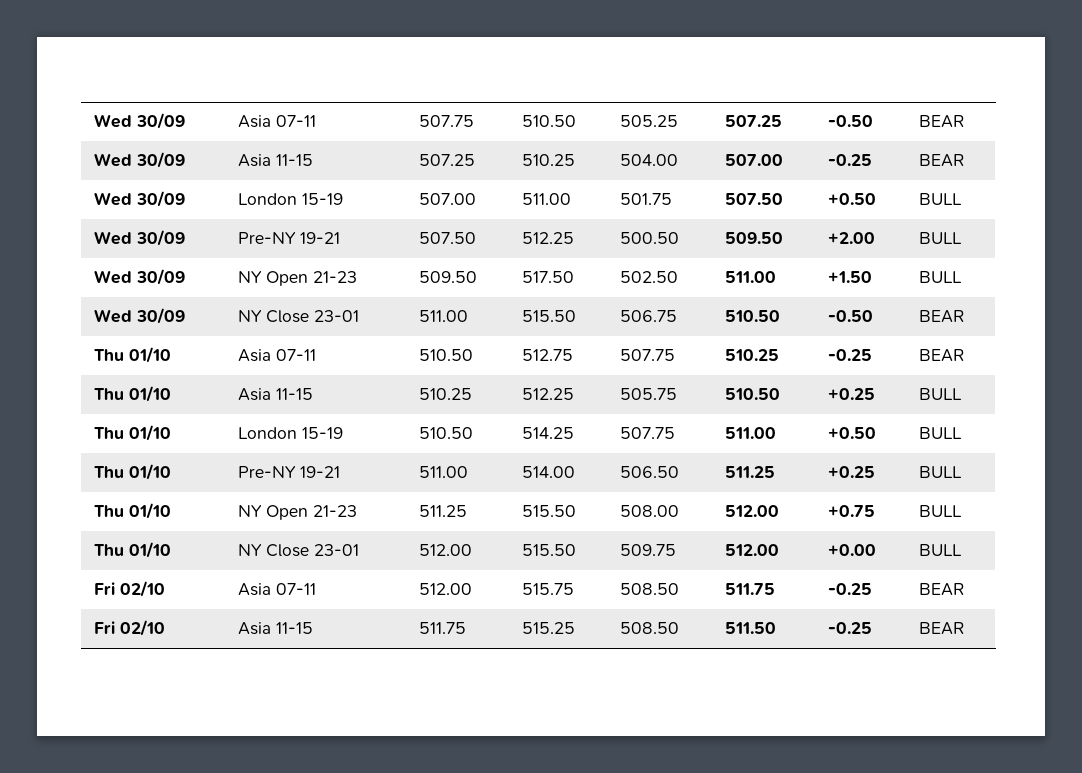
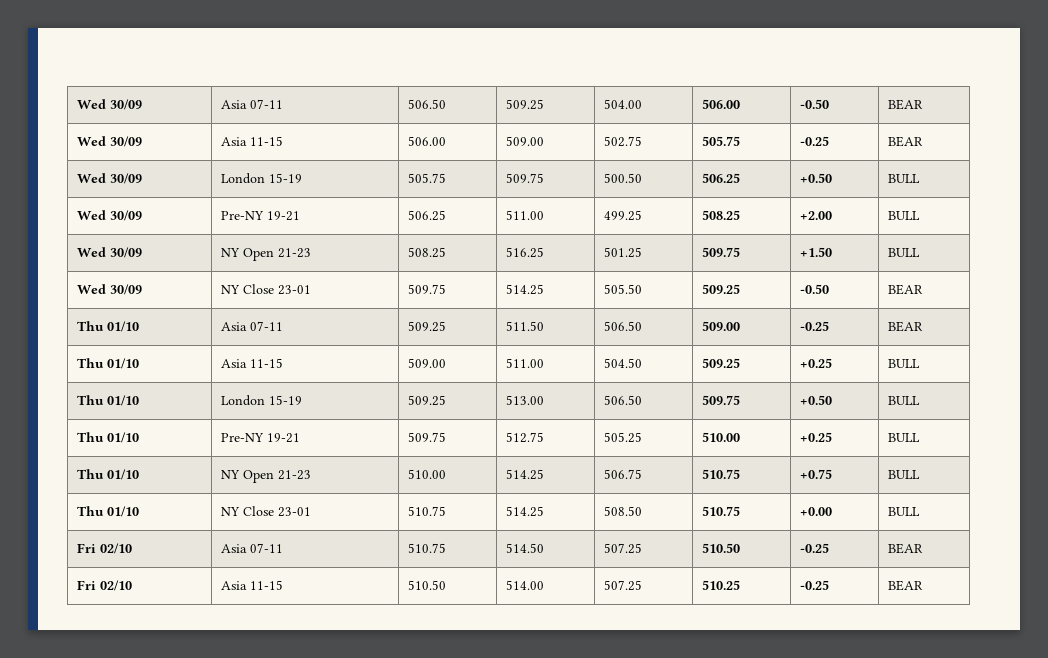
- Wed 30/09 | Asia 07-11 | 507.75 | 510.50 | 505.25 | 507.25 | -0.50 | BEAR
+ Wed 30/09 | Asia 07-11 | 506.50 | 509.25 | 504.00 | 506.00 | -0.50 | BEAR
- Wed 30/09 | Asia 11-15 | 507.25 | 510.25 | 504.00 | 507.00 | -0.25 | BEAR
+ Wed 30/09 | Asia 11-15 | 506.00 | 509.00 | 502.75 | 505.75 | -0.25 | BEAR
- Wed 30/09 | London 15-19 | 507.00 | 511.00 | 501.75 | 507.50 | +0.50 | BULL
+ Wed 30/09 | London 15-19 | 505.75 | 509.75 | 500.50 | 506.25 | +0.50 | BULL
- Wed 30/09 | Pre-NY 19-21 | 507.50 | 512.25 | 500.50 | 509.50 | +2.00 | BULL
+ Wed 30/09 | Pre-NY 19-21 | 506.25 | 511.00 | 499.25 | 508.25 | +2.00 | BULL
- Wed 30/09 | NY Open 21-23 | 509.50 | 517.50 | 502.50 | 511.00 | +1.50 | BULL
+ Wed 30/09 | NY Open 21-23 | 508.25 | 516.25 | 501.25 | 509.75 | +1.50 | BULL
- Wed 30/09 | NY Close 23-01 | 511.00 | 515.50 | 506.75 | 510.50 | -0.50 | BEAR
+ Wed 30/09 | NY Close 23-01 | 509.75 | 514.25 | 505.50 | 509.25 | -0.50 | BEAR
- Thu 01/10 | Asia 07-11 | 510.50 | 512.75 | 507.75 | 510.25 | -0.25 | BEAR
+ Thu 01/10 | Asia 07-11 | 509.25 | 511.50 | 506.50 | 509.00 | -0.25 | BEAR
- Thu 01/10 | Asia 11-15 | 510.25 | 512.25 | 505.75 | 510.50 | +0.25 | BULL
+ Thu 01/10 | Asia 11-15 | 509.00 | 511.00 | 504.50 | 509.25 | +0.25 | BULL
- Thu 01/10 | London 15-19 | 510.50 | 514.25 | 507.75 | 511.00 | +0.50 | BULL
+ Thu 01/10 | London 15-19 | 509.25 | 513.00 | 506.50 | 509.75 | +0.50 | BULL
- Thu 01/10 | Pre-NY 19-21 | 511.00 | 514.00 | 506.50 | 511.25 | +0.25 | BULL
+ Thu 01/10 | Pre-NY 19-21 | 509.75 | 512.75 | 505.25 | 510.00 | +0.25 | BULL
- Thu 01/10 | NY Open 21-23 | 511.25 | 515.50 | 508.00 | 512.00 | +0.75 | BULL
+ Thu 01/10 | NY Open 21-23 | 510.00 | 514.25 | 506.75 | 510.75 | +0.75 | BULL
- Thu 01/10 | NY Close 23-01 | 512.00 | 515.50 | 509.75 | 512.00 | +0.00 | BULL
+ Thu 01/10 | NY Close 23-01 | 510.75 | 514.25 | 508.50 | 510.75 | +0.00 | BULL
- Fri 02/10 | Asia 07-11 | 512.00 | 515.75 | 508.50 | 511.75 | -0.25 | BEAR
+ Fri 02/10 | Asia 07-11 | 510.75 | 514.50 | 507.25 | 510.50 | -0.25 | BEAR
- Fri 02/10 | Asia 11-15 | 511.75 | 515.25 | 508.50 | 511.50 | -0.25 | BEAR
+ Fri 02/10 | Asia 11-15 | 510.50 | 514.00 | 507.25 | 510.25 | -0.25 | BEAR

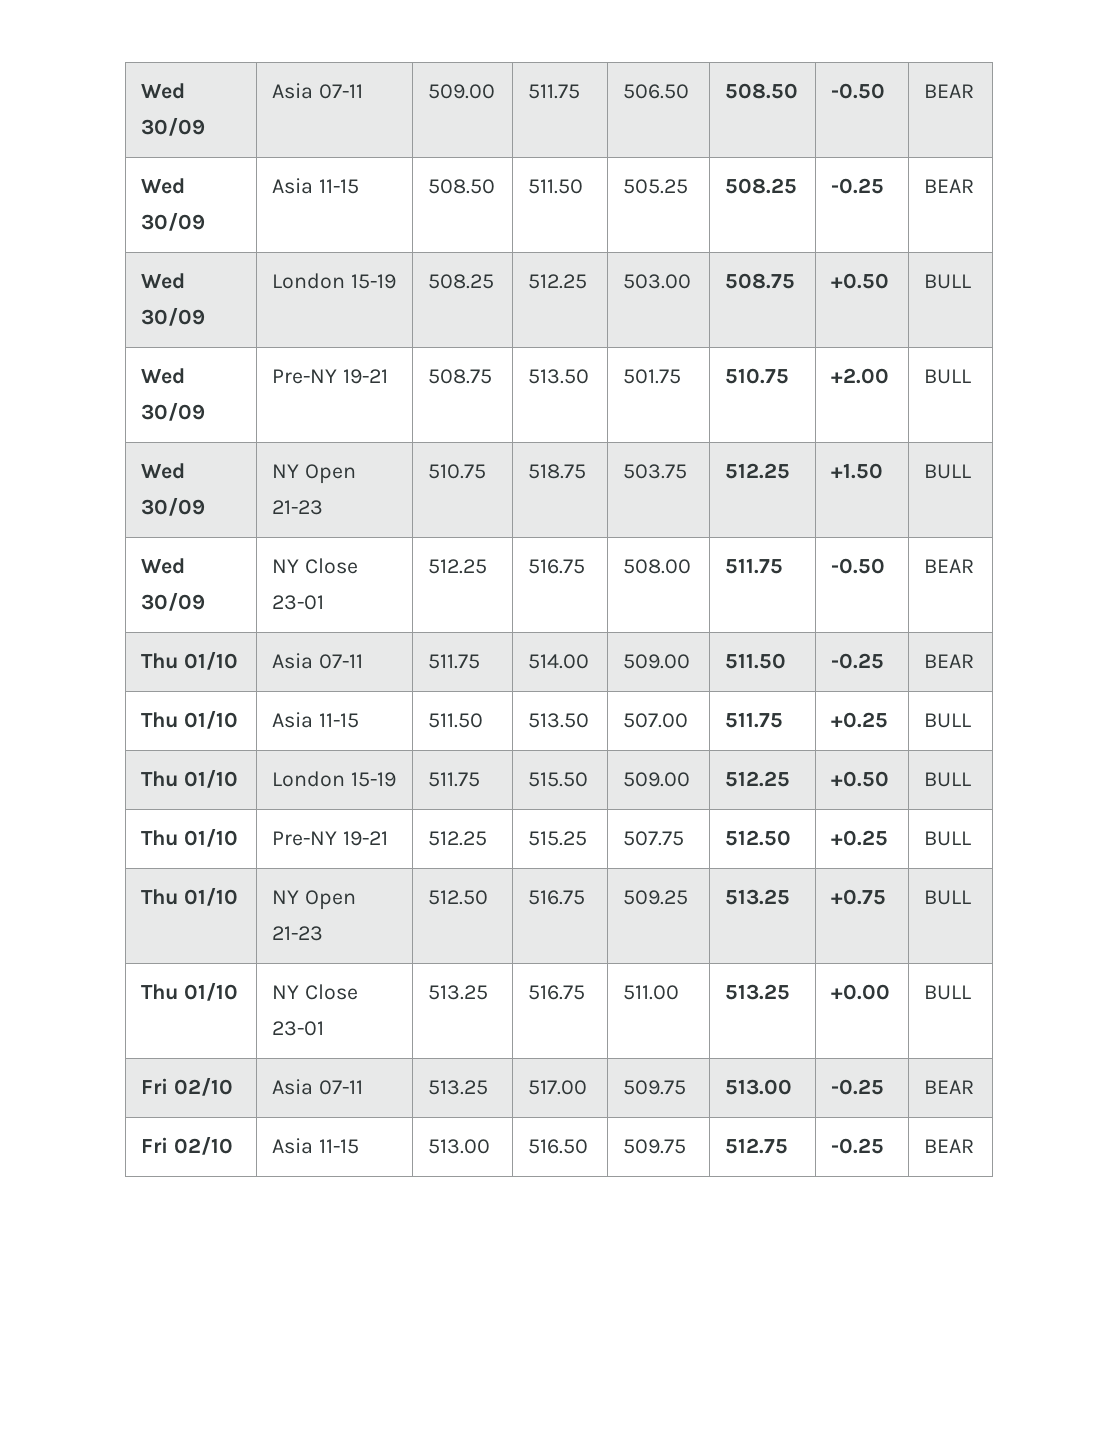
- Wed 30/09 | Asia 07-11 | 506.50 | 509.25 | 504.00 | 506.00 | -0.50 | BEAR
+ Wed 30/09 | Asia 07-11 | 509.00 | 511.75 | 506.50 | 508.50 | -0.50 | BEAR
- Wed 30/09 | Asia 11-15 | 506.00 | 509.00 | 502.75 | 505.75 | -0.25 | BEAR
+ Wed 30/09 | Asia 11-15 | 508.50 | 511.50 | 505.25 | 508.25 | -0.25 | BEAR
- Wed 30/09 | London 15-19 | 505.75 | 509.75 | 500.50 | 506.25 | +0.50 | BULL
+ Wed 30/09 | London 15-19 | 508.25 | 512.25 | 503.00 | 508.75 | +0.50 | BULL
- Wed 30/09 | Pre-NY 19-21 | 506.25 | 511.00 | 499.25 | 508.25 | +2.00 | BULL
+ Wed 30/09 | Pre-NY 19-21 | 508.75 | 513.50 | 501.75 | 510.75 | +2.00 | BULL
- Wed 30/09 | NY Open 21-23 | 508.25 | 516.25 | 501.25 | 509.75 | +1.50 | BULL
+ Wed 30/09 | NY Open 21-23 | 510.75 | 518.75 | 503.75 | 512.25 | +1.50 | BULL
- Wed 30/09 | NY Close 23-01 | 509.75 | 514.25 | 505.50 | 509.25 | -0.50 | BEAR
+ Wed 30/09 | NY Close 23-01 | 512.25 | 516.75 | 508.00 | 511.75 | -0.50 | BEAR
- Thu 01/10 | Asia 07-11 | 509.25 | 511.50 | 506.50 | 509.00 | -0.25 | BEAR
+ Thu 01/10 | Asia 07-11 | 511.75 | 514.00 | 509.00 | 511.50 | -0.25 | BEAR
- Thu 01/10 | Asia 11-15 | 509.00 | 511.00 | 504.50 | 509.25 | +0.25 | BULL
+ Thu 01/10 | Asia 11-15 | 511.50 | 513.50 | 507.00 | 511.75 | +0.25 | BULL
- Thu 01/10 | London 15-19 | 509.25 | 513.00 | 506.50 | 509.75 | +0.50 | BULL
+ Thu 01/10 | London 15-19 | 511.75 | 515.50 | 509.00 | 512.25 | +0.50 | BULL
- Thu 01/10 | Pre-NY 19-21 | 509.75 | 512.75 | 505.25 | 510.00 | +0.25 | BULL
+ Thu 01/10 | Pre-NY 19-21 | 512.25 | 515.25 | 507.75 | 512.50 | +0.25 | BULL
- Thu 01/10 | NY Open 21-23 | 510.00 | 514.25 | 506.75 | 510.75 | +0.75 | BULL
+ Thu 01/10 | NY Open 21-23 | 512.50 | 516.75 | 509.25 | 513.25 | +0.75 | BULL
- Thu 01/10 | NY Close 23-01 | 510.75 | 514.25 | 508.50 | 510.75 | +0.00 | BULL
+ Thu 01/10 | NY Close 23-01 | 513.25 | 516.75 | 511.00 | 513.25 | +0.00 | BULL
- Fri 02/10 | Asia 07-11 | 510.75 | 514.50 | 507.25 | 510.50 | -0.25 | BEAR
+ Fri 02/10 | Asia 07-11 | 513.25 | 517.00 | 509.75 | 513.00 | -0.25 | BEAR
- Fri 02/10 | Asia 11-15 | 510.50 | 514.00 | 507.25 | 510.25 | -0.25 | BEAR
+ Fri 02/10 | Asia 11-15 | 513.00 | 516.50 | 509.75 | 512.75 | -0.25 | BEAR

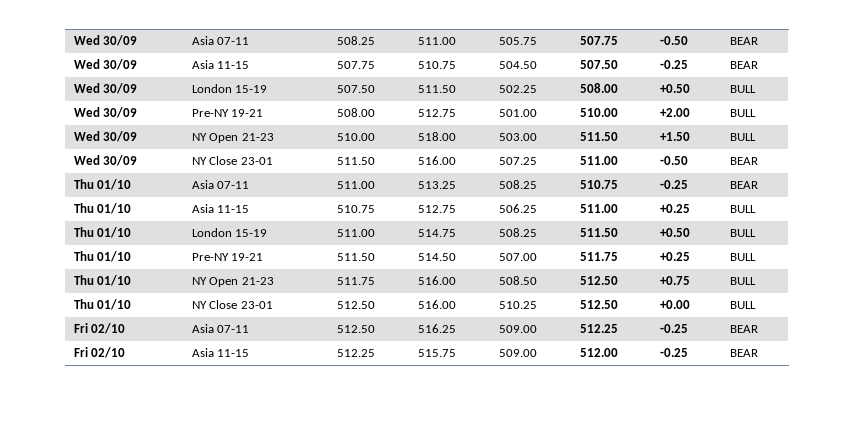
- Wed 30/09 | Asia 07-11 | 509.00 | 511.75 | 506.50 | 508.50 | -0.50 | BEAR
+ Wed 30/09 | Asia 07-11 | 508.25 | 511.00 | 505.75 | 507.75 | -0.50 | BEAR
- Wed 30/09 | Asia 11-15 | 508.50 | 511.50 | 505.25 | 508.25 | -0.25 | BEAR
+ Wed 30/09 | Asia 11-15 | 507.75 | 510.75 | 504.50 | 507.50 | -0.25 | BEAR
- Wed 30/09 | London 15-19 | 508.25 | 512.25 | 503.00 | 508.75 | +0.50 | BULL
+ Wed 30/09 | London 15-19 | 507.50 | 511.50 | 502.25 | 508.00 | +0.50 | BULL
- Wed 30/09 | Pre-NY 19-21 | 508.75 | 513.50 | 501.75 | 510.75 | +2.00 | BULL
+ Wed 30/09 | Pre-NY 19-21 | 508.00 | 512.75 | 501.00 | 510.00 | +2.00 | BULL
- Wed 30/09 | NY Open 21-23 | 510.75 | 518.75 | 503.75 | 512.25 | +1.50 | BULL
+ Wed 30/09 | NY Open 21-23 | 510.00 | 518.00 | 503.00 | 511.50 | +1.50 | BULL
- Wed 30/09 | NY Close 23-01 | 512.25 | 516.75 | 508.00 | 511.75 | -0.50 | BEAR
+ Wed 30/09 | NY Close 23-01 | 511.50 | 516.00 | 507.25 | 511.00 | -0.50 | BEAR
- Thu 01/10 | Asia 07-11 | 511.75 | 514.00 | 509.00 | 511.50 | -0.25 | BEAR
+ Thu 01/10 | Asia 07-11 | 511.00 | 513.25 | 508.25 | 510.75 | -0.25 | BEAR
- Thu 01/10 | Asia 11-15 | 511.50 | 513.50 | 507.00 | 511.75 | +0.25 | BULL
- Thu 01/10 | London 15-19 | 511.75 | 515.50 | 509.00 | 512.25 | +0.50 | BULL
- Thu 01/10 | Pre-NY 19-21 | 512.25 | 515.25 | 507.75 | 512.50 | +0.25 | BULL
+ Thu 01/10 | Asia 11-15 | 510.75 | 512.75 | 506.25 | 511.00 | +0.25 | BULL
+ Thu 01/10 | London 15-19 | 511.00 | 514.75 | 508.25 | 511.50 | +0.50 | BULL
+ Thu 01/10 | Pre-NY 19-21 | 511.50 | 514.50 | 507.00 | 511.75 | +0.25 | BULL
- Thu 01/10 | NY Open 21-23 | 512.50 | 516.75 | 509.25 | 513.25 | +0.75 | BULL
+ Thu 01/10 | NY Open 21-23 | 511.75 | 516.00 | 508.50 | 512.50 | +0.75 | BULL
- Thu 01/10 | NY Close 23-01 | 513.25 | 516.75 | 511.00 | 513.25 | +0.00 | BULL
+ Thu 01/10 | NY Close 23-01 | 512.50 | 516.00 | 510.25 | 512.50 | +0.00 | BULL
- Fri 02/10 | Asia 07-11 | 513.25 | 517.00 | 509.75 | 513.00 | -0.25 | BEAR
+ Fri 02/10 | Asia 07-11 | 512.50 | 516.25 | 509.00 | 512.25 | -0.25 | BEAR
- Fri 02/10 | Asia 11-15 | 513.00 | 516.50 | 509.75 | 512.75 | -0.25 | BEAR
+ Fri 02/10 | Asia 11-15 | 512.25 | 515.75 | 509.00 | 512.00 | -0.25 | BEAR

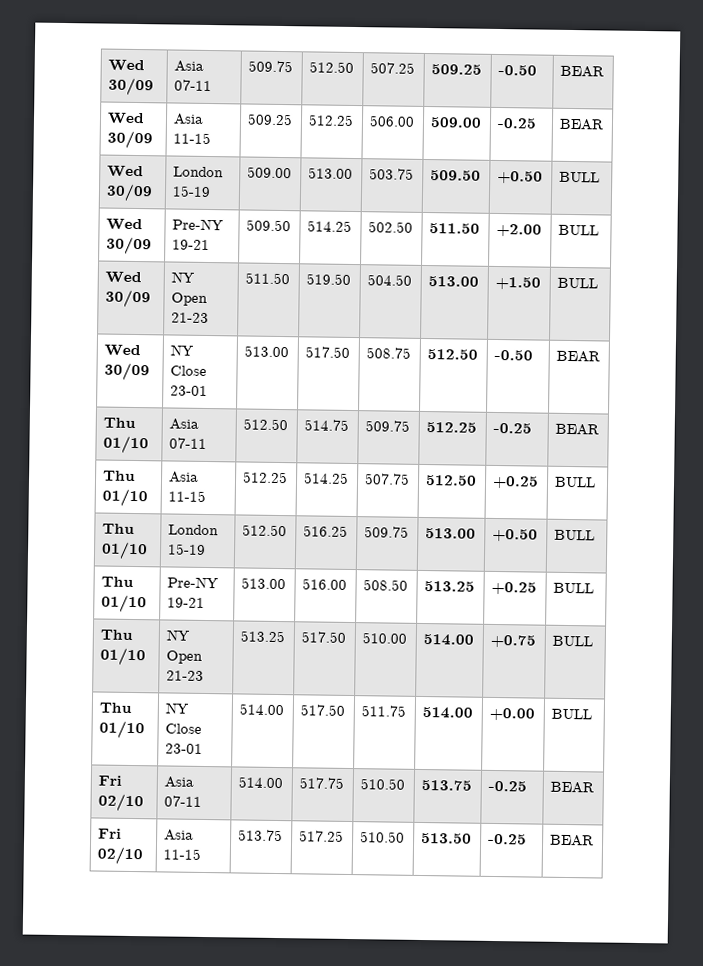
- Wed 30/09 | Asia 07-11 | 508.25 | 511.00 | 505.75 | 507.75 | -0.50 | BEAR
+ Wed 30/09 | Asia 07-11 | 509.75 | 512.50 | 507.25 | 509.25 | -0.50 | BEAR
- Wed 30/09 | Asia 11-15 | 507.75 | 510.75 | 504.50 | 507.50 | -0.25 | BEAR
+ Wed 30/09 | Asia 11-15 | 509.25 | 512.25 | 506.00 | 509.00 | -0.25 | BEAR
- Wed 30/09 | London 15-19 | 507.50 | 511.50 | 502.25 | 508.00 | +0.50 | BULL
+ Wed 30/09 | London 15-19 | 509.00 | 513.00 | 503.75 | 509.50 | +0.50 | BULL
- Wed 30/09 | Pre-NY 19-21 | 508.00 | 512.75 | 501.00 | 510.00 | +2.00 | BULL
+ Wed 30/09 | Pre-NY 19-21 | 509.50 | 514.25 | 502.50 | 511.50 | +2.00 | BULL
- Wed 30/09 | NY Open 21-23 | 510.00 | 518.00 | 503.00 | 511.50 | +1.50 | BULL
+ Wed 30/09 | NY Open 21-23 | 511.50 | 519.50 | 504.50 | 513.00 | +1.50 | BULL
- Wed 30/09 | NY Close 23-01 | 511.50 | 516.00 | 507.25 | 511.00 | -0.50 | BEAR
+ Wed 30/09 | NY Close 23-01 | 513.00 | 517.50 | 508.75 | 512.50 | -0.50 | BEAR
- Thu 01/10 | Asia 07-11 | 511.00 | 513.25 | 508.25 | 510.75 | -0.25 | BEAR
+ Thu 01/10 | Asia 07-11 | 512.50 | 514.75 | 509.75 | 512.25 | -0.25 | BEAR
- Thu 01/10 | Asia 11-15 | 510.75 | 512.75 | 506.25 | 511.00 | +0.25 | BULL
+ Thu 01/10 | Asia 11-15 | 512.25 | 514.25 | 507.75 | 512.50 | +0.25 | BULL
- Thu 01/10 | London 15-19 | 511.00 | 514.75 | 508.25 | 511.50 | +0.50 | BULL
+ Thu 01/10 | London 15-19 | 512.50 | 516.25 | 509.75 | 513.00 | +0.50 | BULL
- Thu 01/10 | Pre-NY 19-21 | 511.50 | 514.50 | 507.00 | 511.75 | +0.25 | BULL
+ Thu 01/10 | Pre-NY 19-21 | 513.00 | 516.00 | 508.50 | 513.25 | +0.25 | BULL
- Thu 01/10 | NY Open 21-23 | 511.75 | 516.00 | 508.50 | 512.50 | +0.75 | BULL
+ Thu 01/10 | NY Open 21-23 | 513.25 | 517.50 | 510.00 | 514.00 | +0.75 | BULL
- Thu 01/10 | NY Close 23-01 | 512.50 | 516.00 | 510.25 | 512.50 | +0.00 | BULL
+ Thu 01/10 | NY Close 23-01 | 514.00 | 517.50 | 511.75 | 514.00 | +0.00 | BULL
- Fri 02/10 | Asia 07-11 | 512.50 | 516.25 | 509.00 | 512.25 | -0.25 | BEAR
+ Fri 02/10 | Asia 07-11 | 514.00 | 517.75 | 510.50 | 513.75 | -0.25 | BEAR
- Fri 02/10 | Asia 11-15 | 512.25 | 515.75 | 509.00 | 512.00 | -0.25 | BEAR
+ Fri 02/10 | Asia 11-15 | 513.75 | 517.25 | 510.50 | 513.50 | -0.25 | BEAR

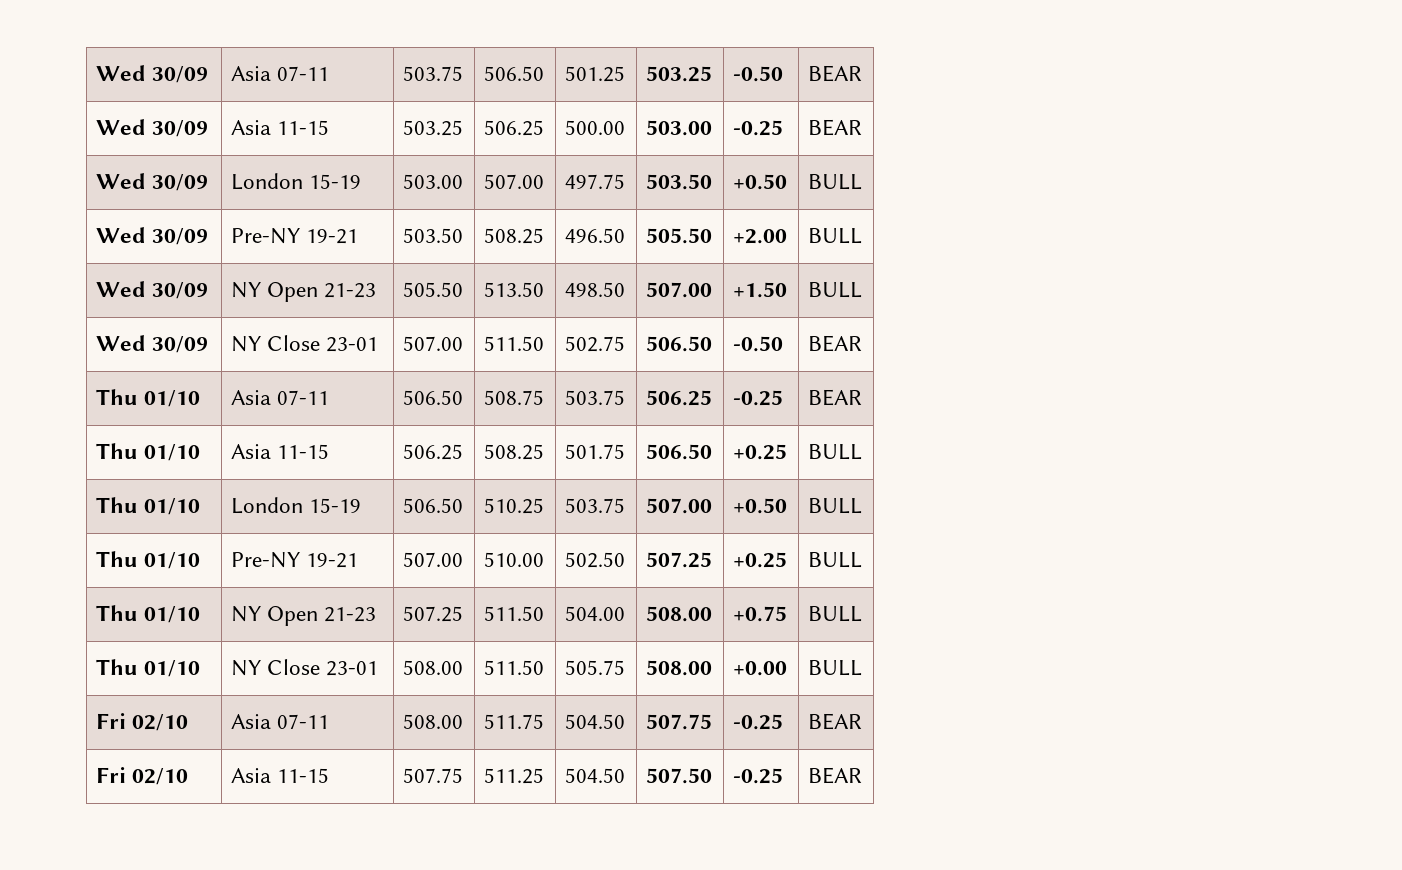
- Wed 30/09 | Asia 07-11 | 509.75 | 512.50 | 507.25 | 509.25 | -0.50 | BEAR
+ Wed 30/09 | Asia 07-11 | 503.75 | 506.50 | 501.25 | 503.25 | -0.50 | BEAR
- Wed 30/09 | Asia 11-15 | 509.25 | 512.25 | 506.00 | 509.00 | -0.25 | BEAR
+ Wed 30/09 | Asia 11-15 | 503.25 | 506.25 | 500.00 | 503.00 | -0.25 | BEAR
- Wed 30/09 | London 15-19 | 509.00 | 513.00 | 503.75 | 509.50 | +0.50 | BULL
+ Wed 30/09 | London 15-19 | 503.00 | 507.00 | 497.75 | 503.50 | +0.50 | BULL
- Wed 30/09 | Pre-NY 19-21 | 509.50 | 514.25 | 502.50 | 511.50 | +2.00 | BULL
+ Wed 30/09 | Pre-NY 19-21 | 503.50 | 508.25 | 496.50 | 505.50 | +2.00 | BULL
- Wed 30/09 | NY Open 21-23 | 511.50 | 519.50 | 504.50 | 513.00 | +1.50 | BULL
+ Wed 30/09 | NY Open 21-23 | 505.50 | 513.50 | 498.50 | 507.00 | +1.50 | BULL
- Wed 30/09 | NY Close 23-01 | 513.00 | 517.50 | 508.75 | 512.50 | -0.50 | BEAR
+ Wed 30/09 | NY Close 23-01 | 507.00 | 511.50 | 502.75 | 506.50 | -0.50 | BEAR
- Thu 01/10 | Asia 07-11 | 512.50 | 514.75 | 509.75 | 512.25 | -0.25 | BEAR
+ Thu 01/10 | Asia 07-11 | 506.50 | 508.75 | 503.75 | 506.25 | -0.25 | BEAR
- Thu 01/10 | Asia 11-15 | 512.25 | 514.25 | 507.75 | 512.50 | +0.25 | BULL
+ Thu 01/10 | Asia 11-15 | 506.25 | 508.25 | 501.75 | 506.50 | +0.25 | BULL
- Thu 01/10 | London 15-19 | 512.50 | 516.25 | 509.75 | 513.00 | +0.50 | BULL
+ Thu 01/10 | London 15-19 | 506.50 | 510.25 | 503.75 | 507.00 | +0.50 | BULL
- Thu 01/10 | Pre-NY 19-21 | 513.00 | 516.00 | 508.50 | 513.25 | +0.25 | BULL
+ Thu 01/10 | Pre-NY 19-21 | 507.00 | 510.00 | 502.50 | 507.25 | +0.25 | BULL
- Thu 01/10 | NY Open 21-23 | 513.25 | 517.50 | 510.00 | 514.00 | +0.75 | BULL
+ Thu 01/10 | NY Open 21-23 | 507.25 | 511.50 | 504.00 | 508.00 | +0.75 | BULL
- Thu 01/10 | NY Close 23-01 | 514.00 | 517.50 | 511.75 | 514.00 | +0.00 | BULL
+ Thu 01/10 | NY Close 23-01 | 508.00 | 511.50 | 505.75 | 508.00 | +0.00 | BULL
- Fri 02/10 | Asia 07-11 | 514.00 | 517.75 | 510.50 | 513.75 | -0.25 | BEAR
+ Fri 02/10 | Asia 07-11 | 508.00 | 511.75 | 504.50 | 507.75 | -0.25 | BEAR
- Fri 02/10 | Asia 11-15 | 513.75 | 517.25 | 510.50 | 513.50 | -0.25 | BEAR
+ Fri 02/10 | Asia 11-15 | 507.75 | 511.25 | 504.50 | 507.50 | -0.25 | BEAR

